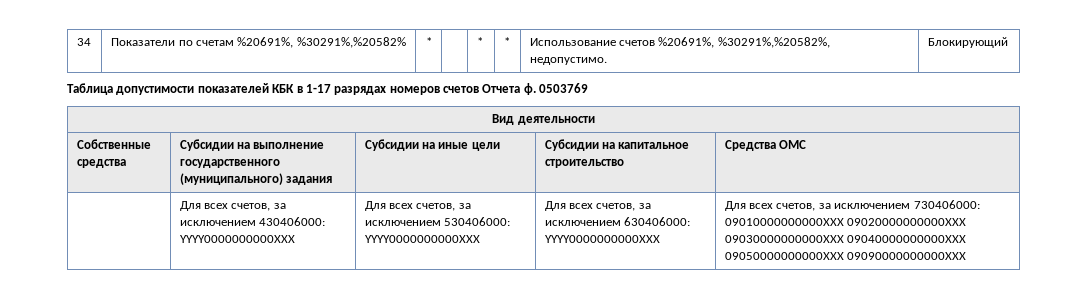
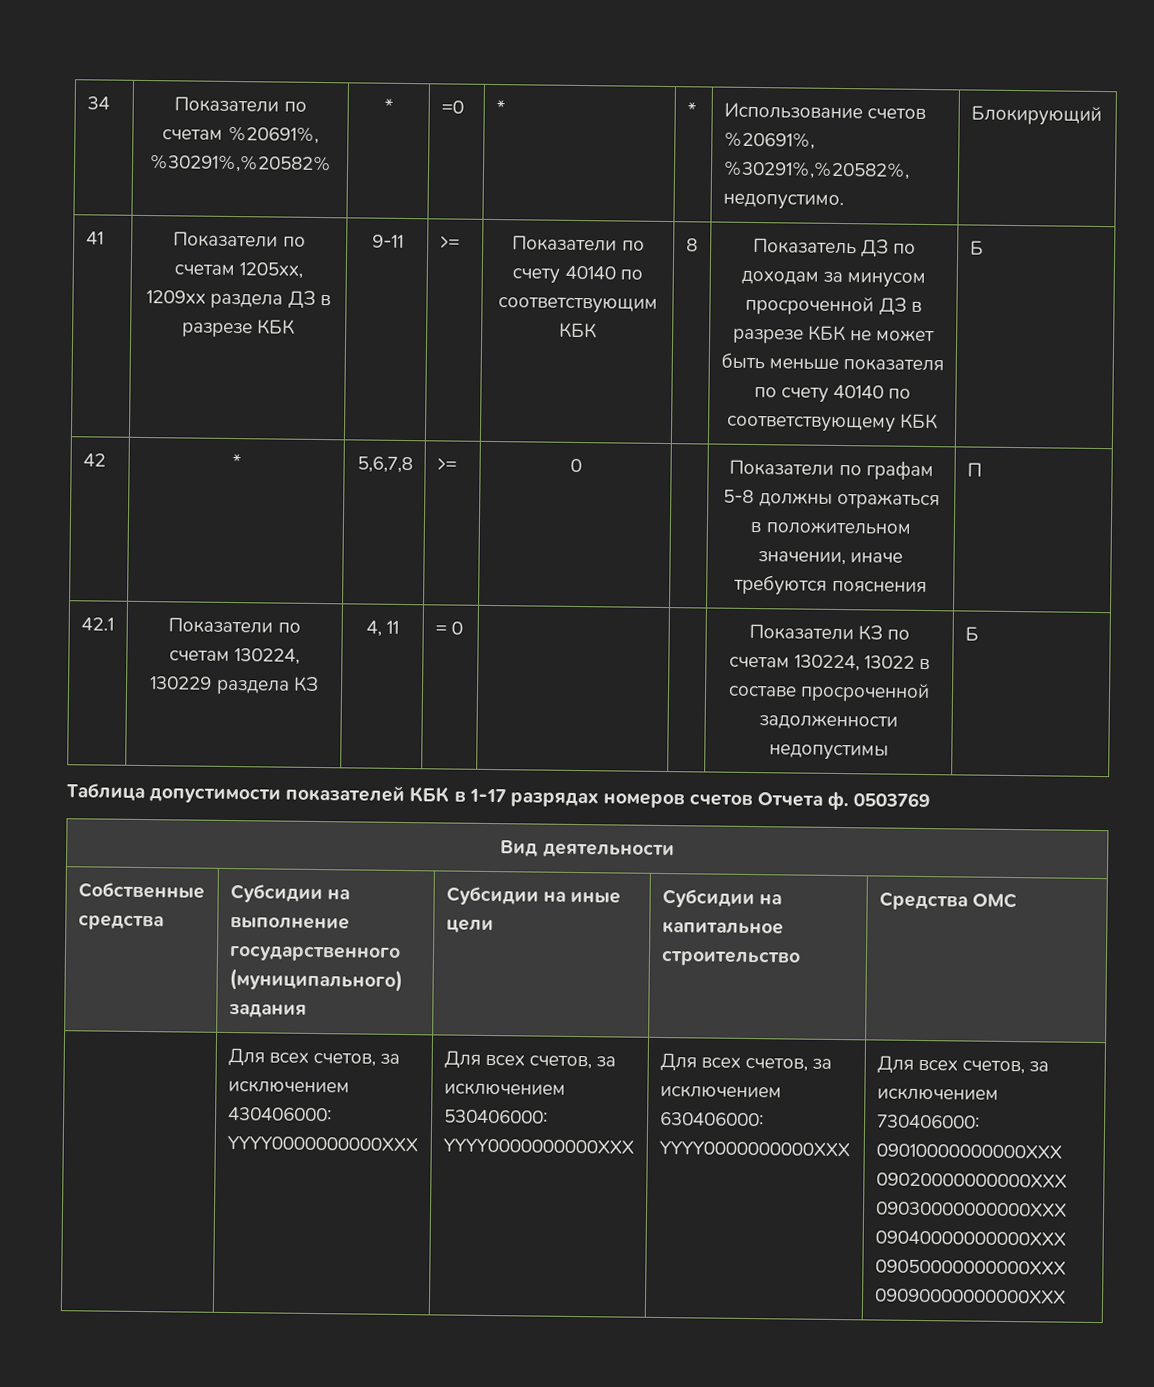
- 34 | Показатели по счетам %20691%, %30291%,%20582% | * | | * | * | Использование счетов %20691%, %30291%,%20582%, недопустимо. | Блокирующий
+ 34 | Показатели по счетам %20691%, %30291%,%20582% | * | =0 | * | * | Использование счетов %20691%, %30291%,%20582%, недопустимо. | Блокирующий
+ 41 | Показатели по счетам 1205хх, 1209хх раздела ДЗ в разрезе КБК | 9-11 | >= | Показатели по счету 40140 по соответствующим КБК | 8 | Показатель ДЗ по доходам за минусом просроченной ДЗ в разрезе КБК не может быть меньше показателя по счету 40140 по соответствующему КБК | Б
+ 42 | * | 5,6,7,8 | >= | 0 | | Показатели по графам 5-8 должны отражаться в положительном значении, иначе требуются пояснения | П
+ 42.1 | Показатели по счетам 130224, 130229 раздела КЗ | 4, 11 | = 0 | | | Показатели КЗ по счетам 130224, 13022 в составе просроченной задолженности недопустимы | Б

